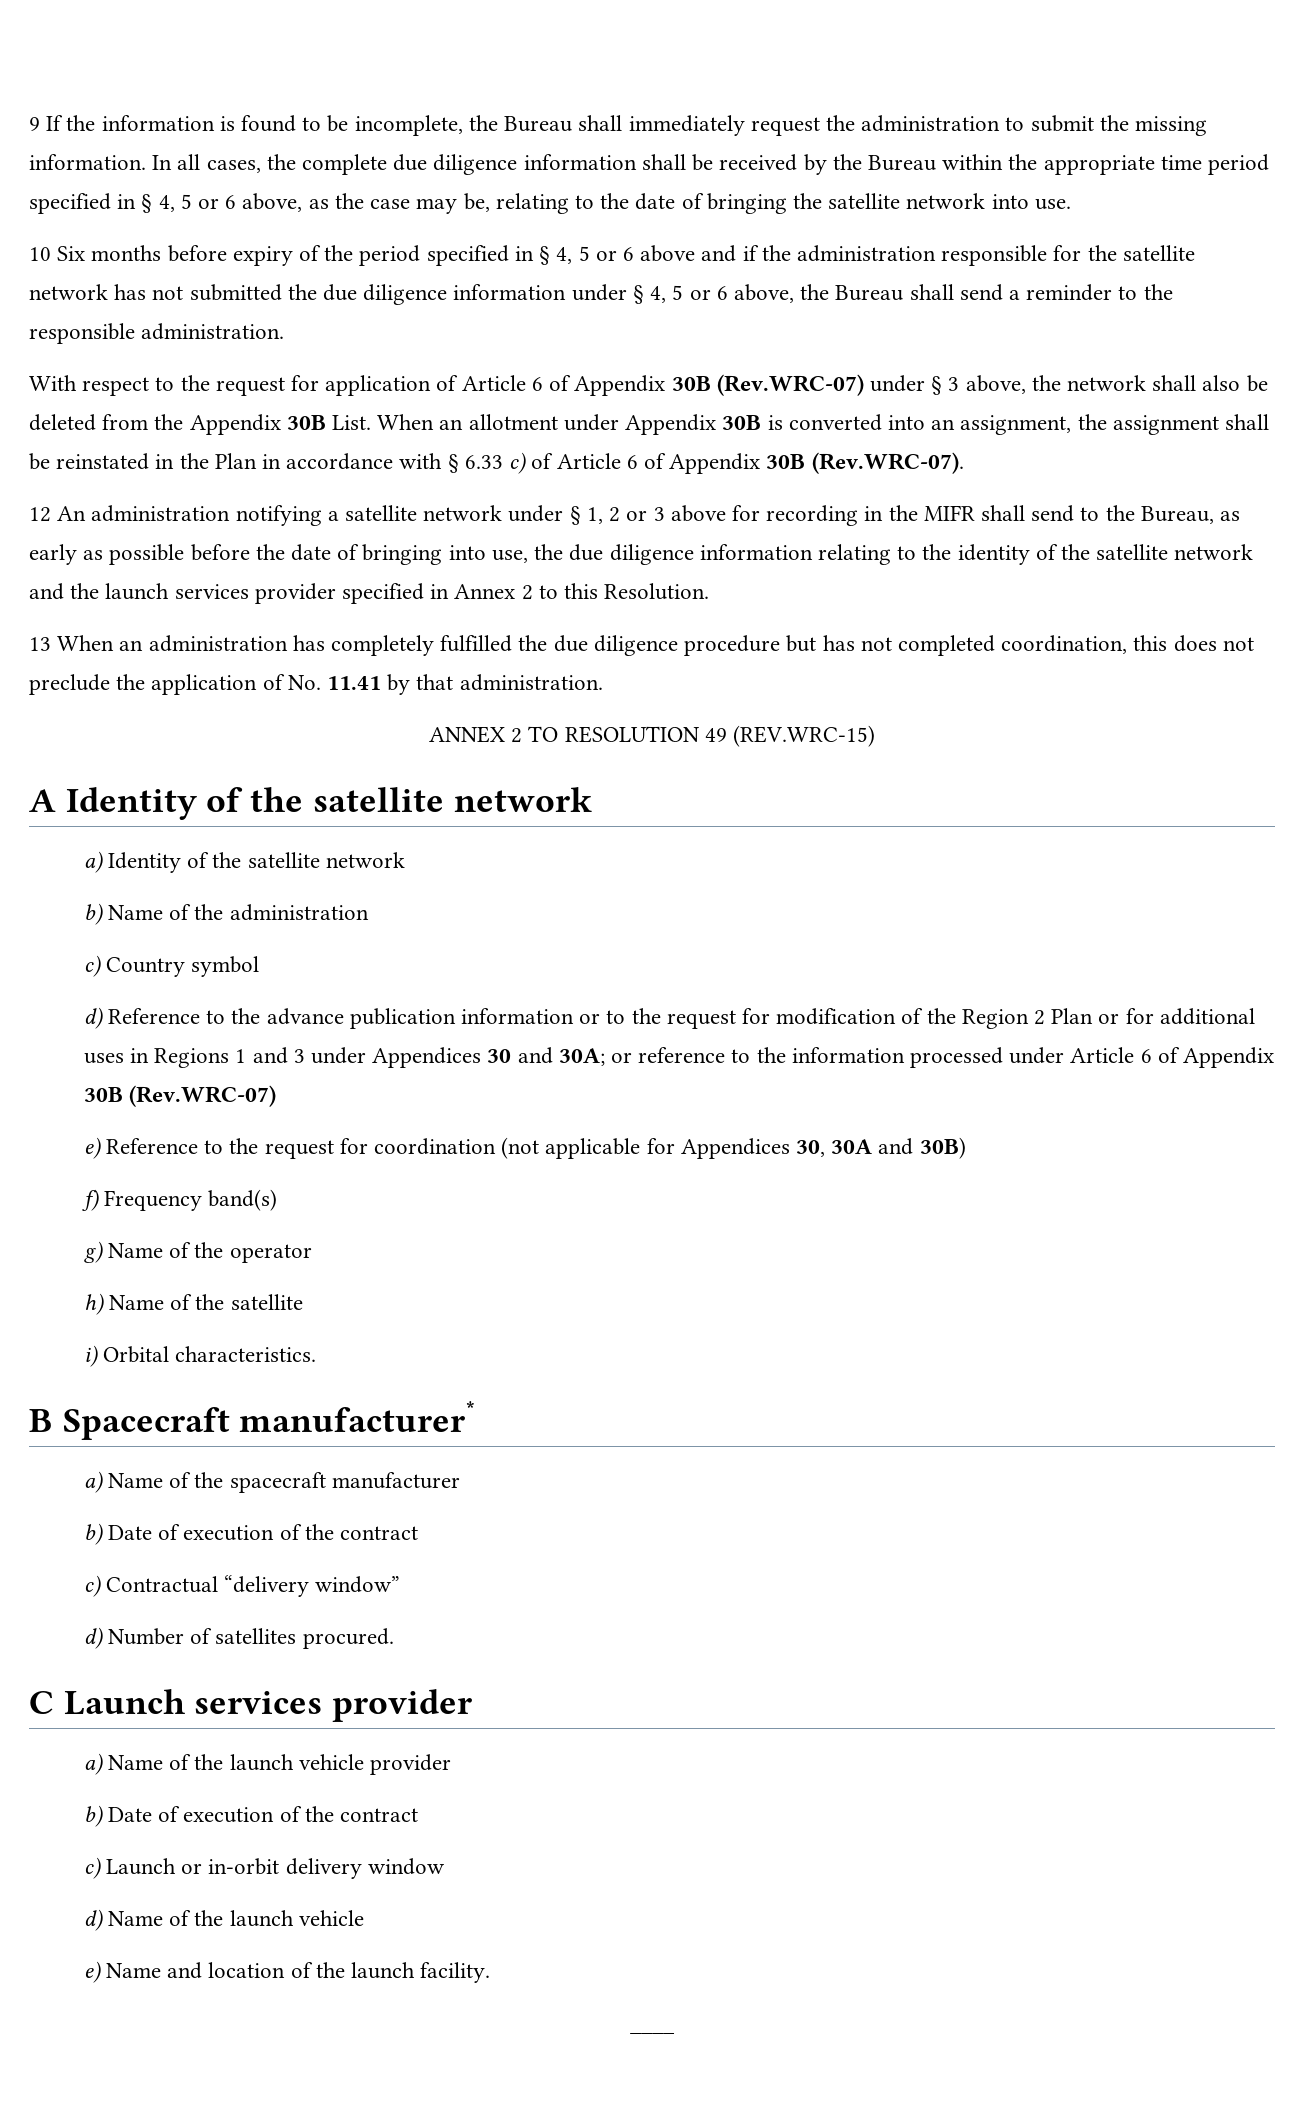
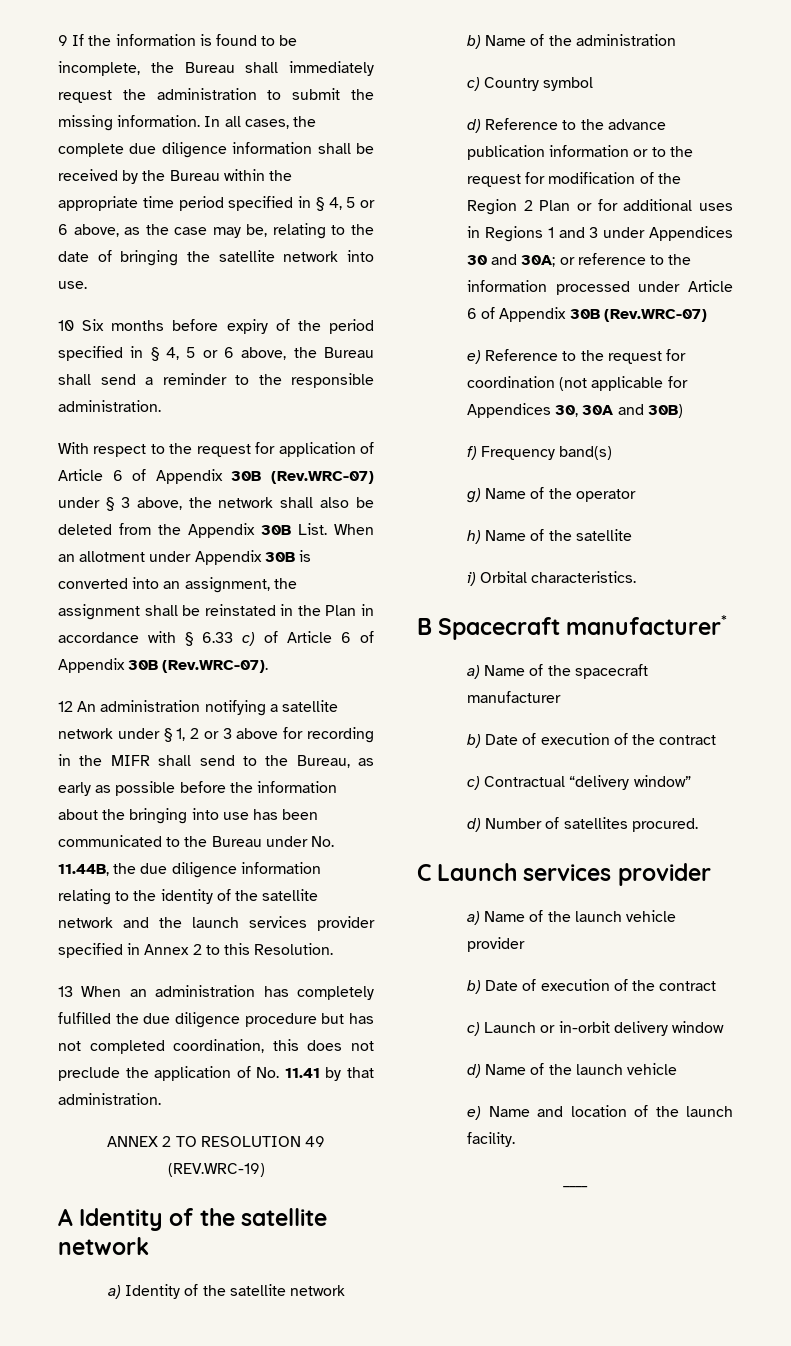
- 10 Six months before expiry of the period specified in § 4, 5 or 6 above and if the administration responsible for the satellite network has not submitted the due diligence information under § 4, 5 or 6 above, the Bureau shall send a reminder to the responsible administration.
+ 10 Six months before expiry of the period specified in § 4, 5 or 6 above, the Bureau shall send a reminder to the responsible administration.
- 12 An administration notifying a satellite network under § 1, 2 or 3 above for recording in the MIFR shall send to the Bureau, as early as possible before the date of bringing into use, the due diligence information relating to the identity of the satellite network and the launch services provider specified in Annex 2 to this Resolution.
+ 12 An administration notifying a satellite network under § 1, 2 or 3 above for recording in the MIFR shall send to the Bureau, as early as possible before the information about the bringing into use has been communicated to the Bureau under No. 11.44B, the due diligence information relating to the identity of the satellite network and the launch services provider specified in Annex 2 to this Resolution.
- ANNEX 2 TO RESOLUTION 49 (REV.WRC-15)
+ ANNEX 2 TO RESOLUTION 49 (REV.WRC-19)

